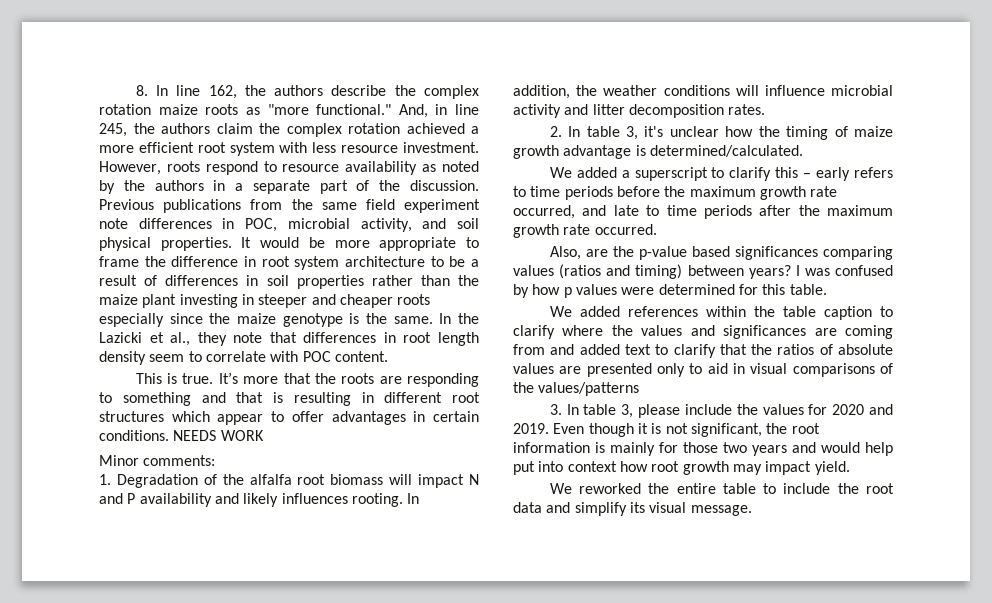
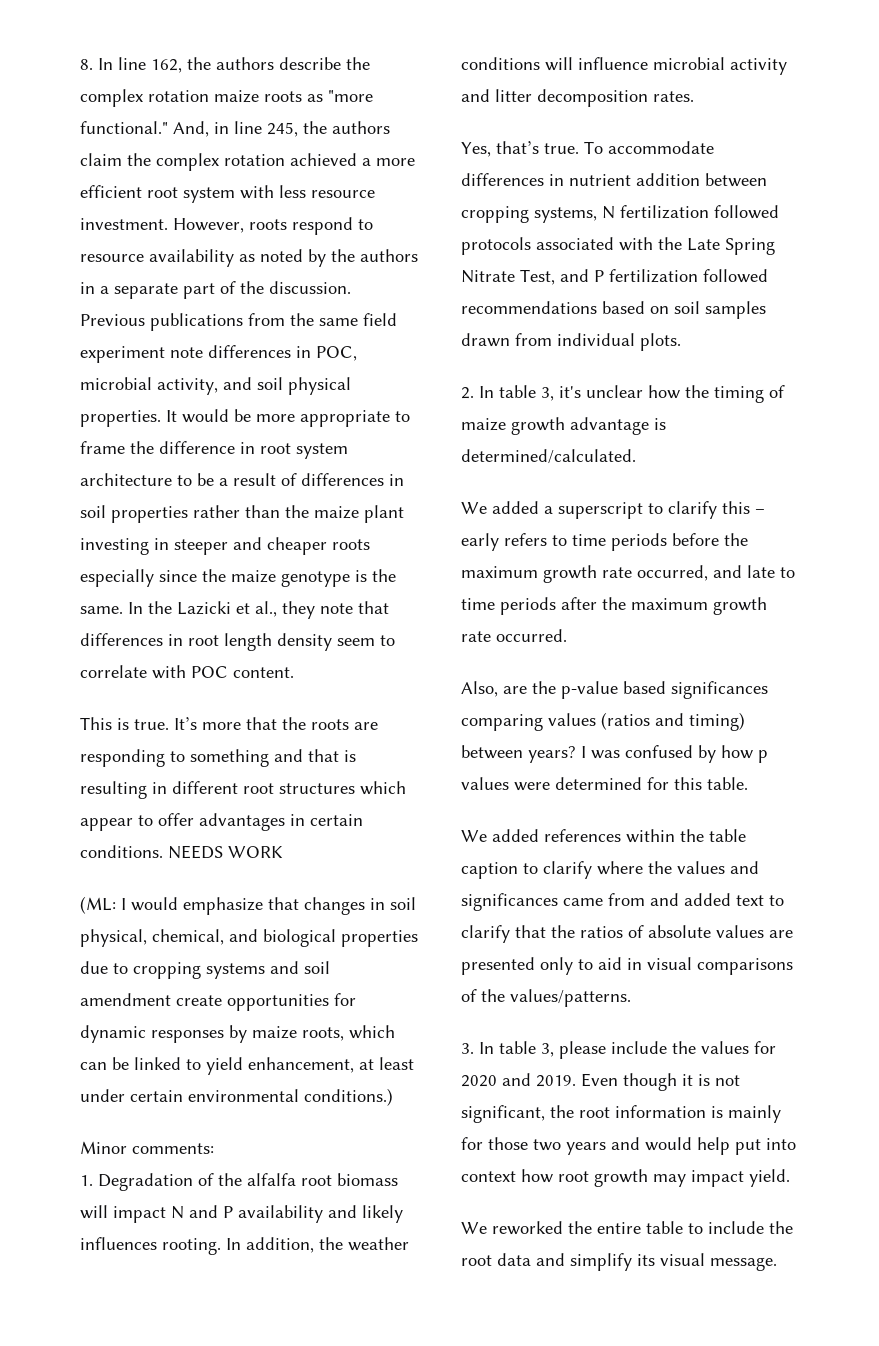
+ (ML: I would emphasize that changes in soil physical, chemical, and biological properties due to cropping systems and soil amendment create opportunities for dynamic responses by maize roots, which can be linked to yield enhancement, at least under certain environmental conditions.)
+ Yes, that’s true. To accommodate differences in nutrient addition between cropping systems, N fertilization followed protocols associated with the Late Spring Nitrate Test, and P fertilization followed recommendations based on soil samples drawn from individual plots.
- We added references within the table caption to clarify where the values and significances are coming from and added text to clarify that the ratios of absolute values are presented only to aid in visual comparisons of the values/patterns
+ We added references within the table caption to clarify where the values and significances came from and added text to clarify that the ratios of absolute values are presented only to aid in visual comparisons of the values/patterns.

